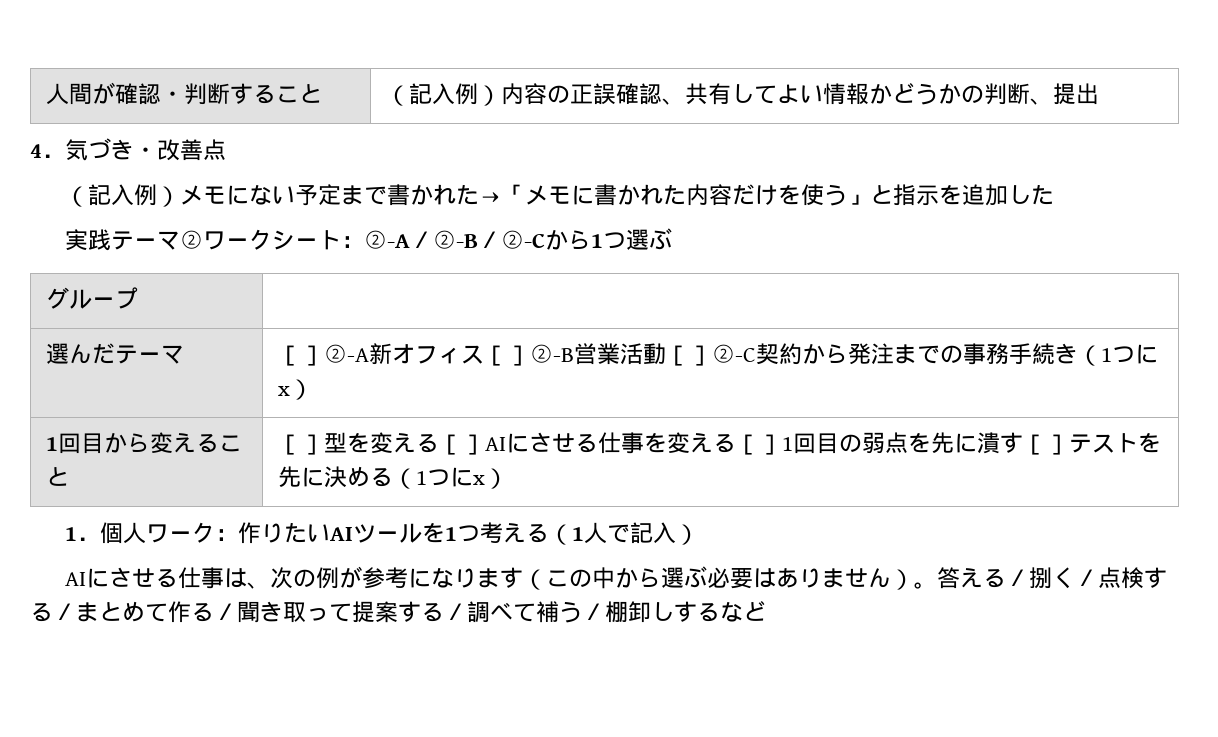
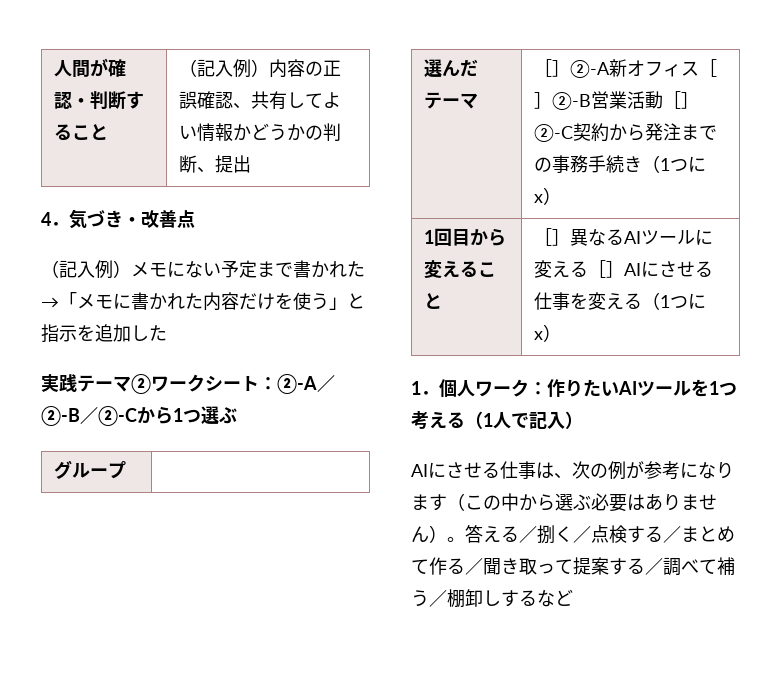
- 1回目から変えること | ［］型を変える［］AIにさせる仕事を変える［］1回目の弱点を先に潰す［］テストを先に決める（1つにx）
+ 1回目から変えること | ［］異なるAIツールに変える［］AIにさせる仕事を変える（1つにx）

